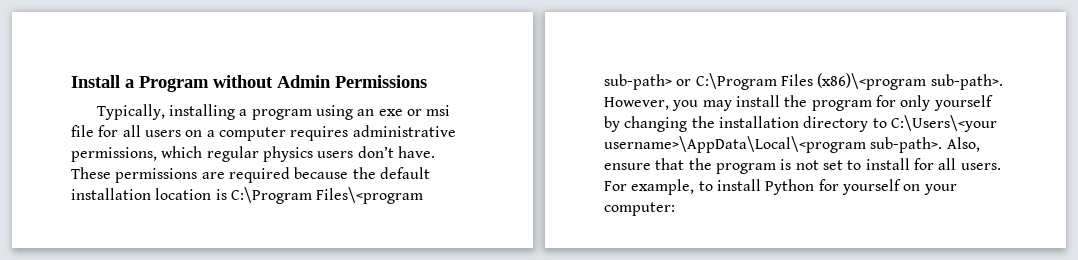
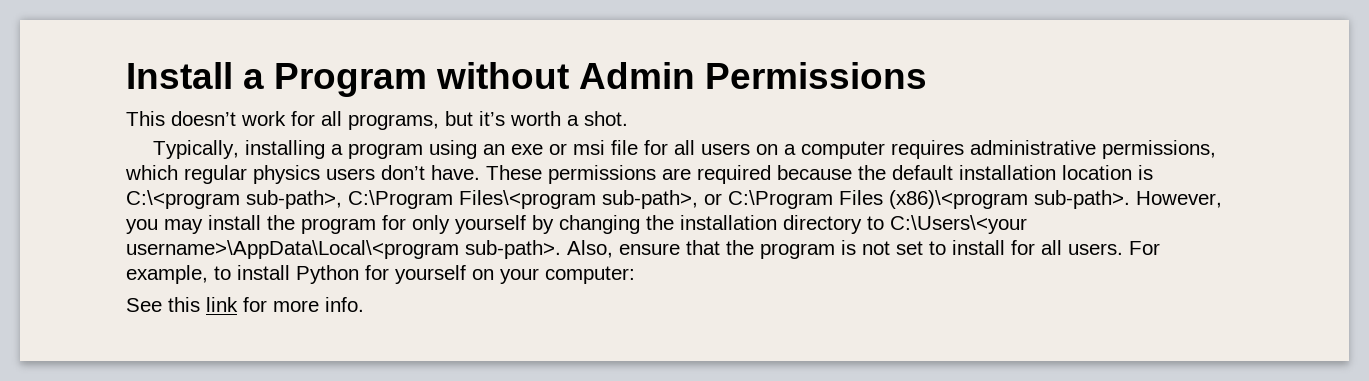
+ This doesn’t work for all programs, but it’s worth a shot.
- These permissions are required because the default installation location is C:\Program Files\<program sub-path> or C:\Program Files (x86)\<program sub-path>.
+ These permissions are required because the default installation location is C:\<program sub-path>, C:\Program Files\<program sub-path>, or C:\Program Files (x86)\<program sub-path>.
+ See this link for more info.

